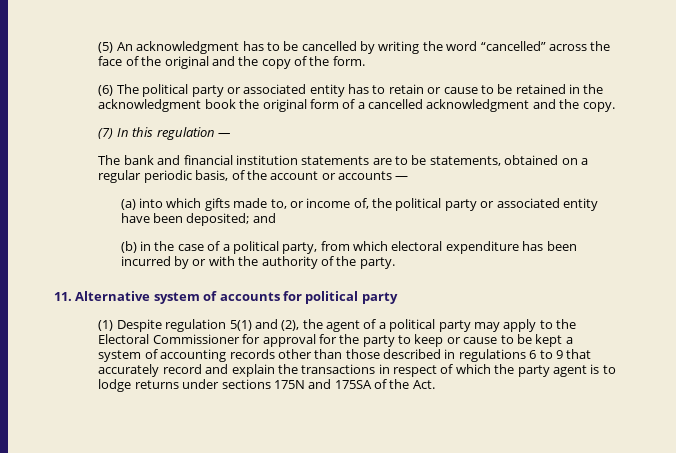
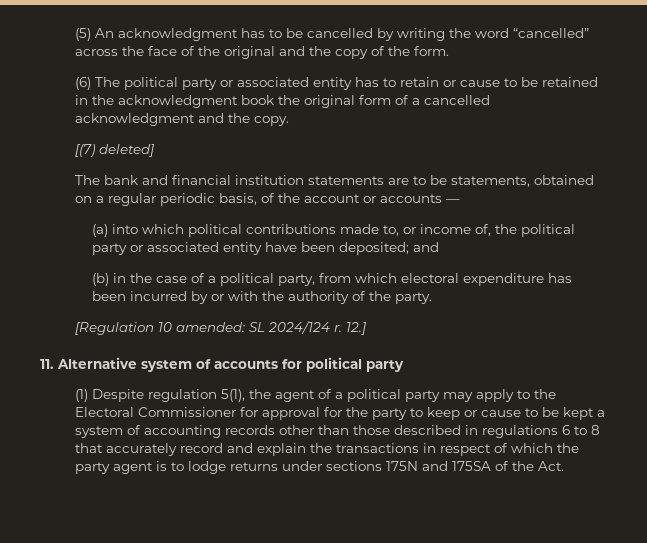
- (7) In this regulation —
+ [(7) deleted]
- (a) into which gifts made to, or income of, the political party or associated entity have been deposited; and
+ (a) into which political contributions made to, or income of, the political party or associated entity have been deposited; and
+ [Regulation 10 amended: SL 2024/124 r. 12.]
- (1) Despite regulation 5(1) and (2), the agent of a political party may apply to the Electoral Commissioner for approval for the party to keep or cause to be kept a system of accounting records other than those described in regulations 6 to 9 that accurately record and explain the transactions in respect of which the party agent is to lodge returns under sections 175N and 175SA of the Act.
+ (1) Despite regulation 5(1), the agent of a political party may apply to the Electoral Commissioner for approval for the party to keep or cause to be kept a system of accounting records other than those described in regulations 6 to 8 that accurately record and explain the transactions in respect of which the party agent is to lodge returns under sections 175N and 175SA of the Act.

